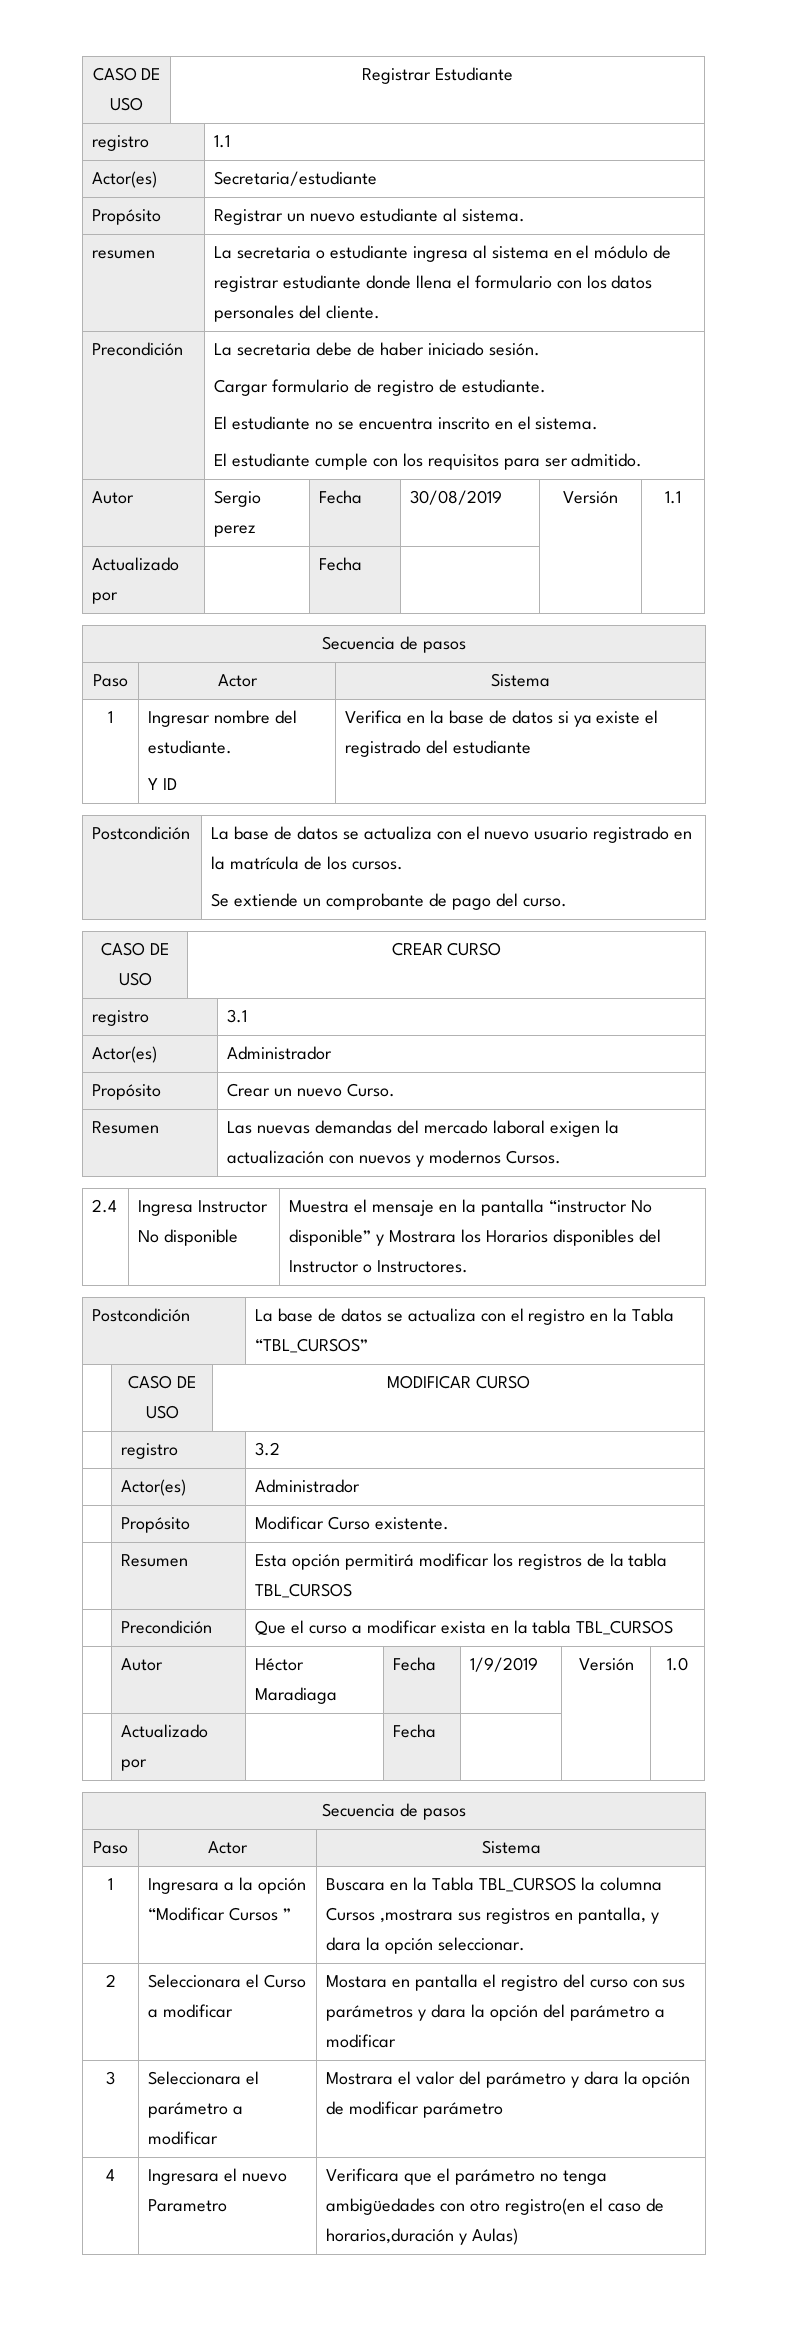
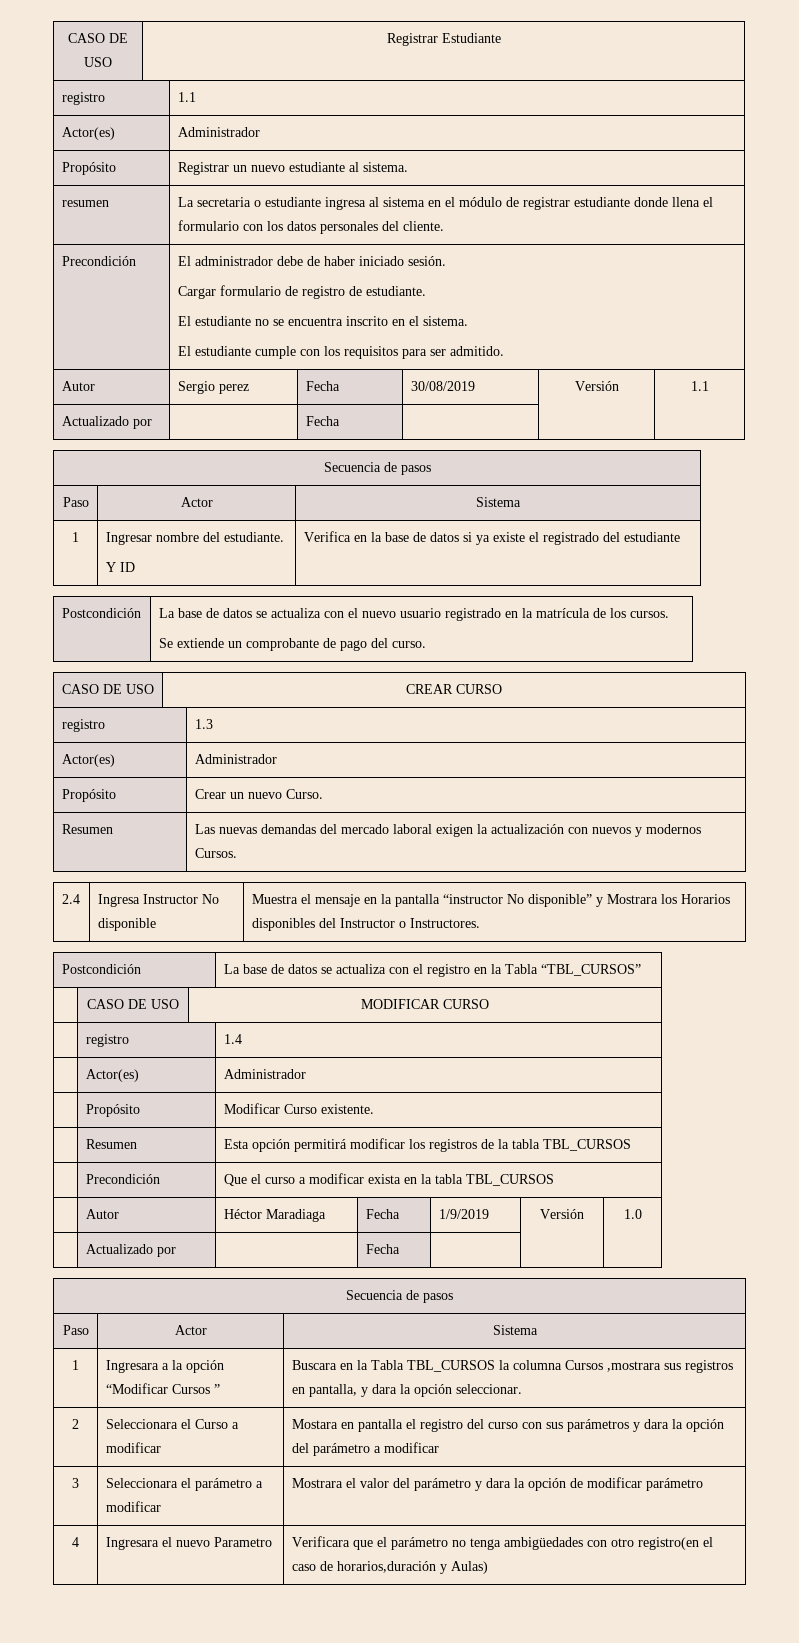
  registro | 1.1
- Actor(es) | Secretaria/estudiante
+ Actor(es) | Administrador
- Precondición | La secretaria debe de haber iniciado sesión.
+ Precondición | El administrador debe de haber iniciado sesión.
- registro | 3.1
+ registro | 1.3
- | registro | 3.2
+ | registro | 1.4

